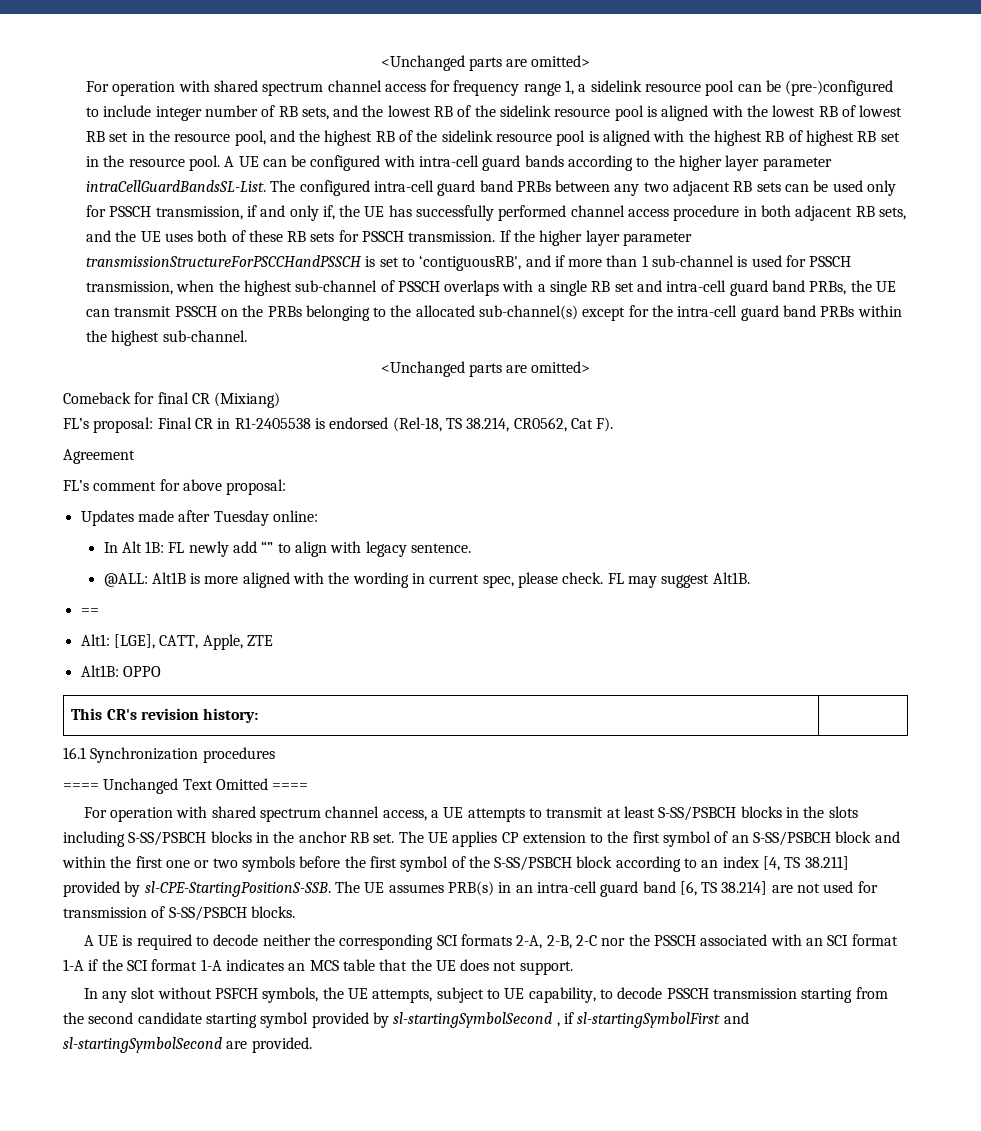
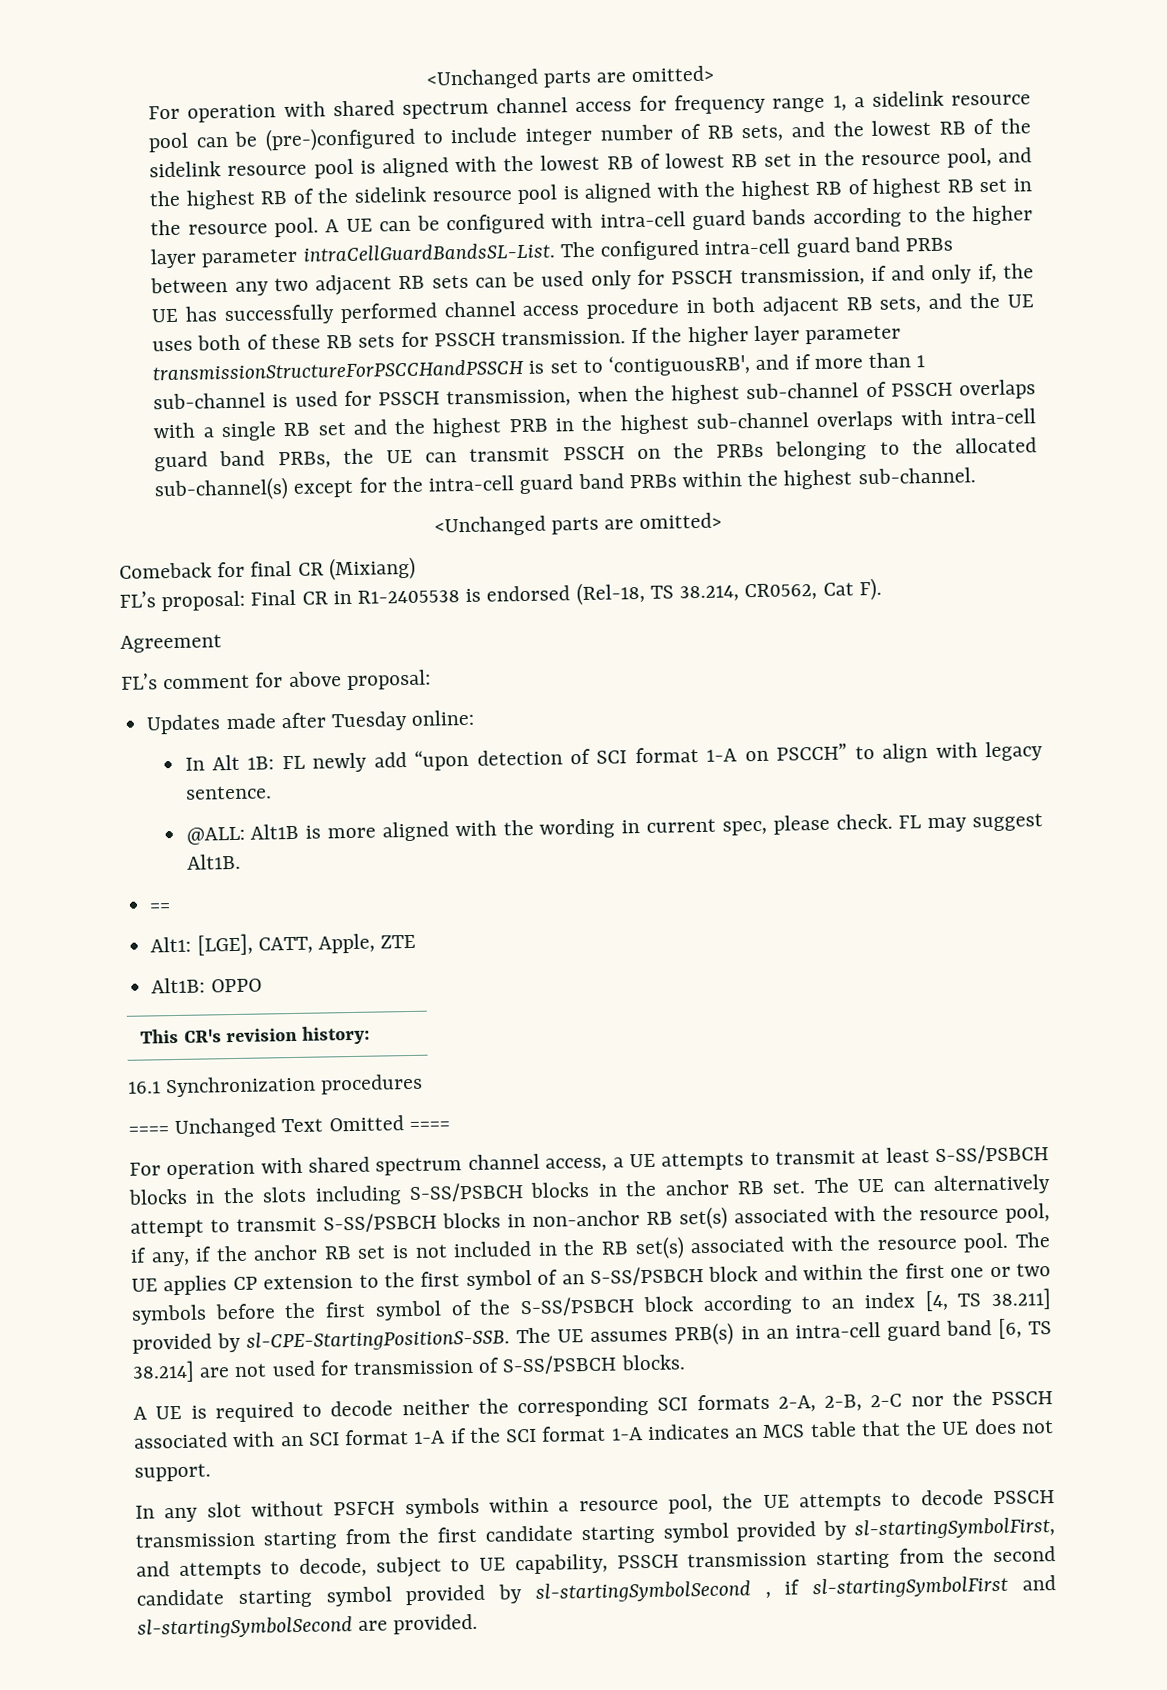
- If the higher layer parameter transmissionStructureForPSCCHandPSSCH is set to ‘contiguousRB', and if more than 1 sub-channel is used for PSSCH transmission, when the highest sub-channel of PSSCH overlaps with a single RB set and intra-cell guard band PRBs, the UE can transmit PSSCH on the PRBs belonging to the allocated sub-channel(s) except for the intra-cell guard band PRBs within the highest sub-channel.
+ If the higher layer parameter transmissionStructureForPSCCHandPSSCH is set to ‘contiguousRB', and if more than 1 sub-channel is used for PSSCH transmission, when the highest sub-channel of PSSCH overlaps with a single RB set and the highest PRB in the highest sub-channel overlaps with intra-cell guard band PRBs, the UE can transmit PSSCH on the PRBs belonging to the allocated sub-channel(s) except for the intra-cell guard band PRBs within the highest sub-channel.
- In Alt 1B: FL newly add “” to align with legacy sentence.
+ In Alt 1B: FL newly add “upon detection of SCI format 1-A on PSCCH” to align with legacy sentence.
- The UE applies CP extension to the first symbol of an S-SS/PSBCH block and within the first one or two symbols before the first symbol of the S-SS/PSBCH block according to an index [4, TS 38.211] provided by sl-CPE-StartingPositionS-SSB.
+ The UE can alternatively attempt to transmit S-SS/PSBCH blocks in non-anchor RB set(s) associated with the resource pool, if any, if the anchor RB set is not included in the RB set(s) associated with the resource pool. The UE applies CP extension to the first symbol of an S-SS/PSBCH block and within the first one or two symbols before the first symbol of the S-SS/PSBCH block according to an index [4, TS 38.211] provided by sl-CPE-StartingPositionS-SSB.
- In any slot without PSFCH symbols, the UE attempts, subject to UE capability, to decode PSSCH transmission starting from the second candidate starting symbol provided by sl-startingSymbolSecond , if sl-startingSymbolFirst and sl-startingSymbolSecond are provided.
+ In any slot without PSFCH symbols within a resource pool, the UE attempts to decode PSSCH transmission starting from the first candidate starting symbol provided by sl-startingSymbolFirst, and attempts to decode, subject to UE capability, PSSCH transmission starting from the second candidate starting symbol provided by sl-startingSymbolSecond , if sl-startingSymbolFirst and sl-startingSymbolSecond are provided.

